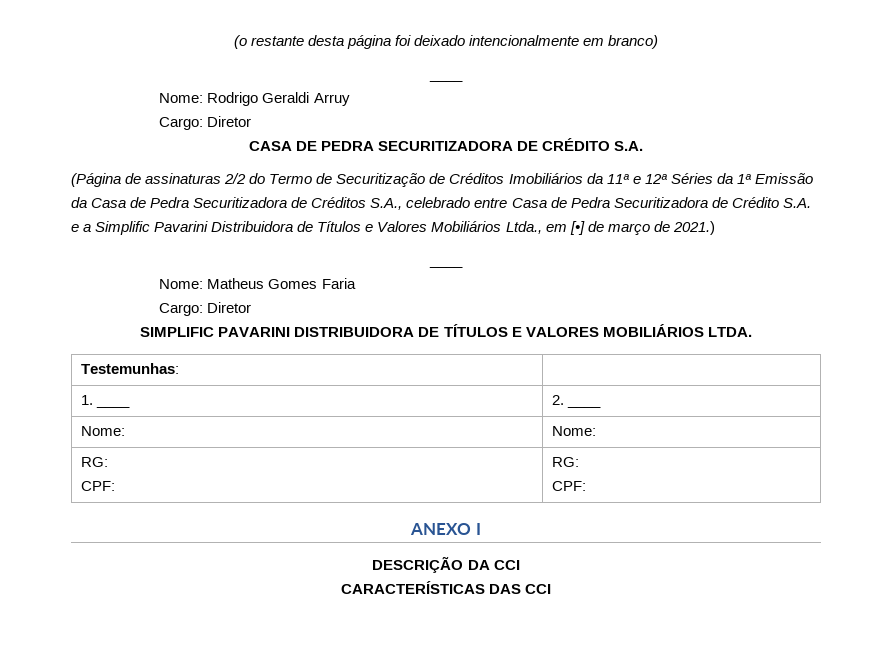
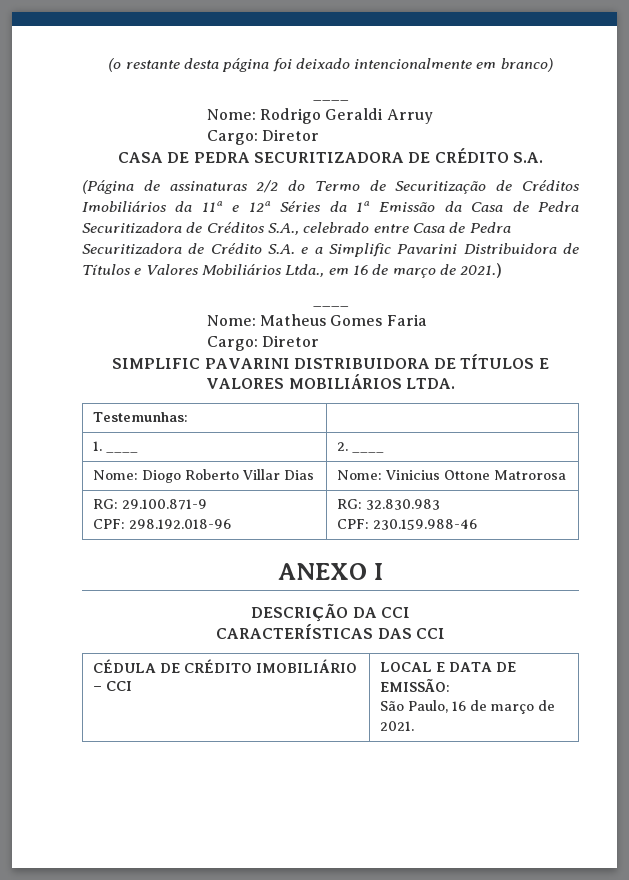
- (Página de assinaturas 2/2 do Termo de Securitização de Créditos Imobiliários da 11ª e 12ª Séries da 1ª Emissão da Casa de Pedra Securitizadora de Créditos S.A., celebrado entre Casa de Pedra Securitizadora de Crédito S.A. e a Simplific Pavarini Distribuidora de Títulos e Valores Mobiliários Ltda., em [•] de março de 2021.)
+ (Página de assinaturas 2/2 do Termo de Securitização de Créditos Imobiliários da 11ª e 12ª Séries da 1ª Emissão da Casa de Pedra Securitizadora de Créditos S.A., celebrado entre Casa de Pedra Securitizadora de Crédito S.A. e a Simplific Pavarini Distribuidora de Títulos e Valores Mobiliários Ltda., em 16 de março de 2021.)
- Nome: | Nome:
- RG:
- CPF: | RG:
- CPF:
+ Nome: Diogo Roberto Villar Dias | Nome: Vinicius Ottone Matrorosa
+ RG: 29.100.871-9
+ CPF: 298.192.018-96 | RG: 32.830.983
+ CPF: 230.159.988-46
+ CÉDULA DE CRÉDITO IMOBILIÁRIO – CCI | LOCAL E DATA DE EMISSÃO:
+ São Paulo, 16 de março de 2021.

